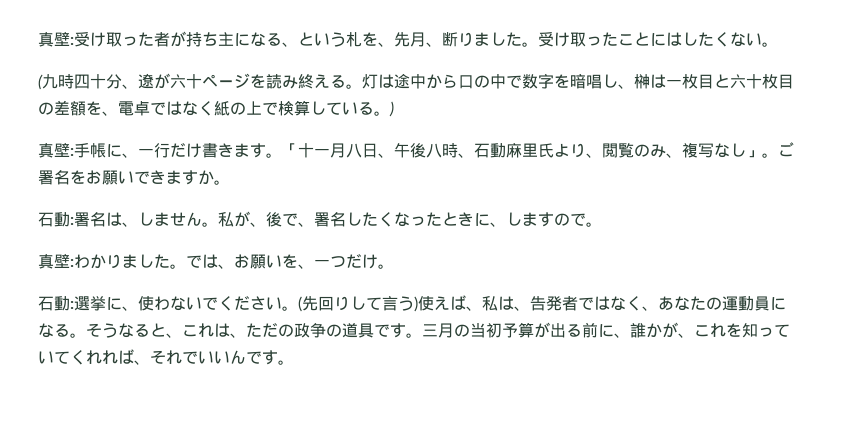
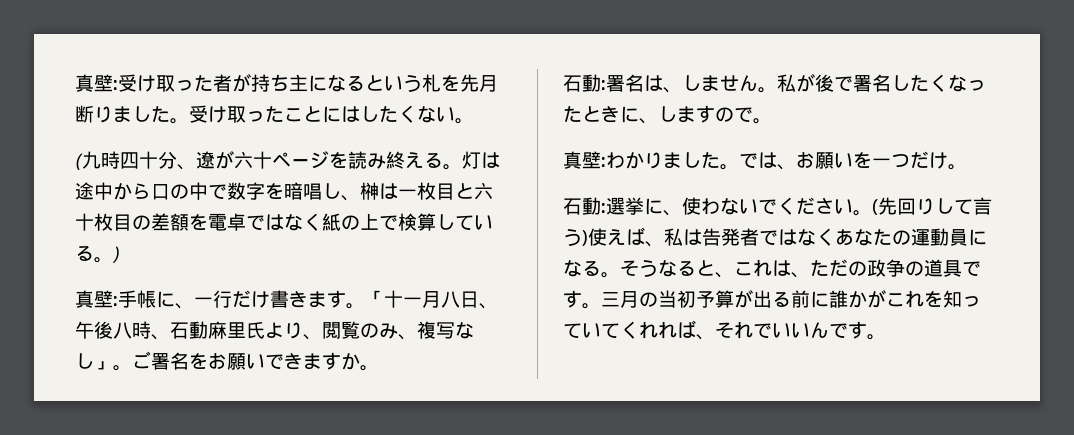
- 真壁:受け取った者が持ち主になる、という札を、先月、断りました。
+ 真壁:受け取った者が持ち主になるという札を先月断りました。
- 灯は途中から口の中で数字を暗唱し、榊は一枚目と六十枚目の差額を、電卓ではなく紙の上で検算している。)
+ 灯は途中から口の中で数字を暗唱し、榊は一枚目と六十枚目の差額を電卓ではなく紙の上で検算している。)
- 私が、後で、署名したくなったときに、しますので。
+ 私が後で署名したくなったときに、しますので。
- では、お願いを、一つだけ。
+ では、お願いを一つだけ。
- (先回りして言う)使えば、私は、告発者ではなく、あなたの運動員になる。
+ (先回りして言う)使えば、私は告発者ではなくあなたの運動員になる。
- 三月の当初予算が出る前に、誰かが、これを知っていてくれれば、それでいいんです。
+ 三月の当初予算が出る前に誰かがこれを知っていてくれれば、それでいいんです。

